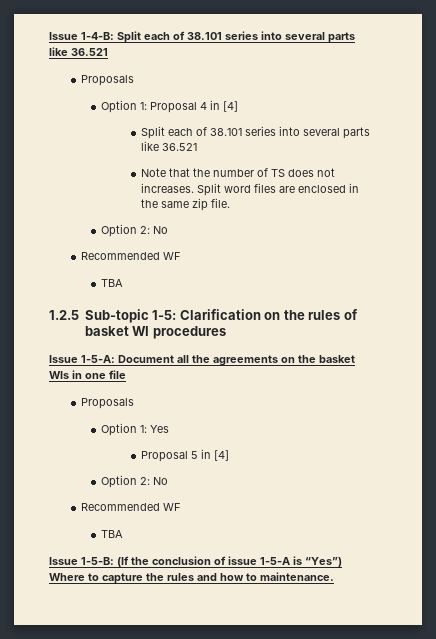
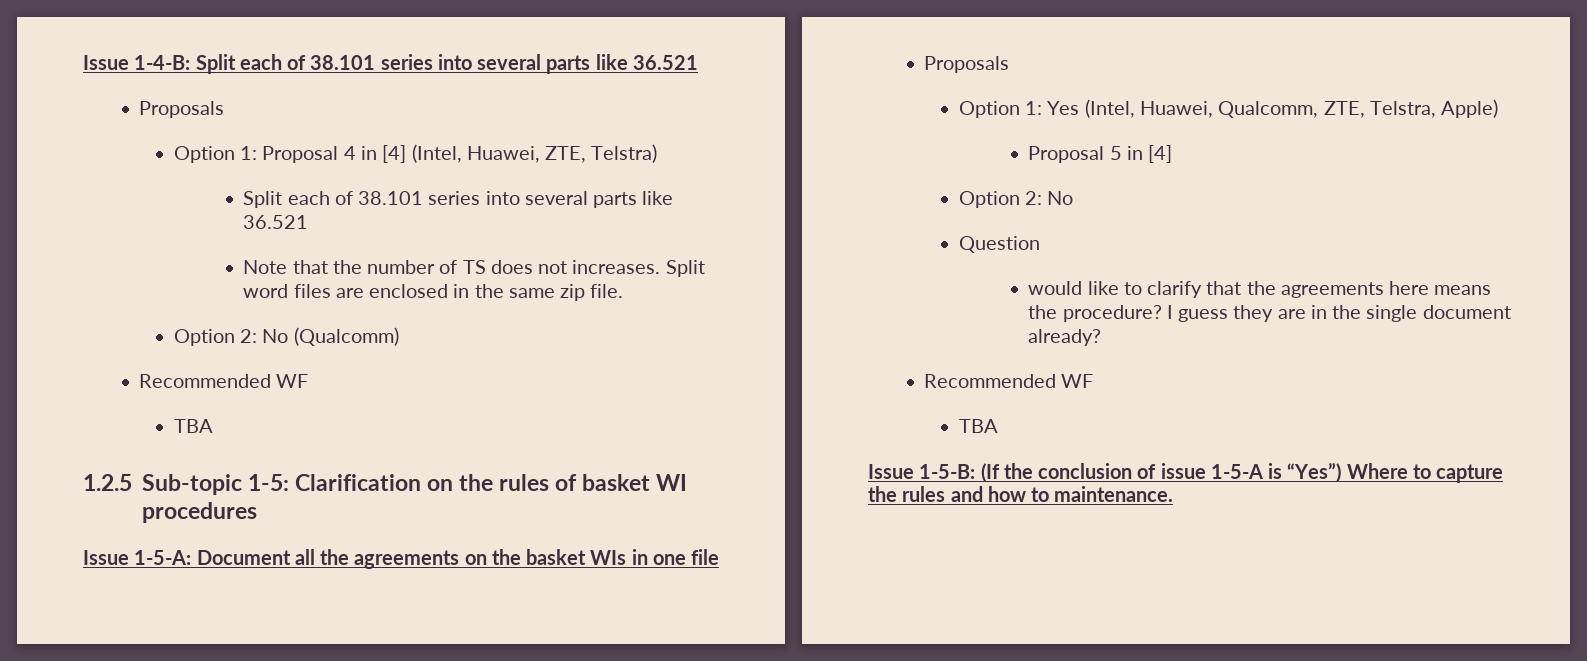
- Option 1: Proposal 4 in [4]
+ Option 1: Proposal 4 in [4] (Intel, Huawei, ZTE, Telstra)
  Split word files are enclosed in the same zip file.
- Option 2: No
+ Option 2: No (Qualcomm)
- Option 1: Yes
+ Option 1: Yes (Intel, Huawei, Qualcomm, ZTE, Telstra, Apple)
+ Question
+ would like to clarify that the agreements here means the procedure? I guess they are in the single document already?

